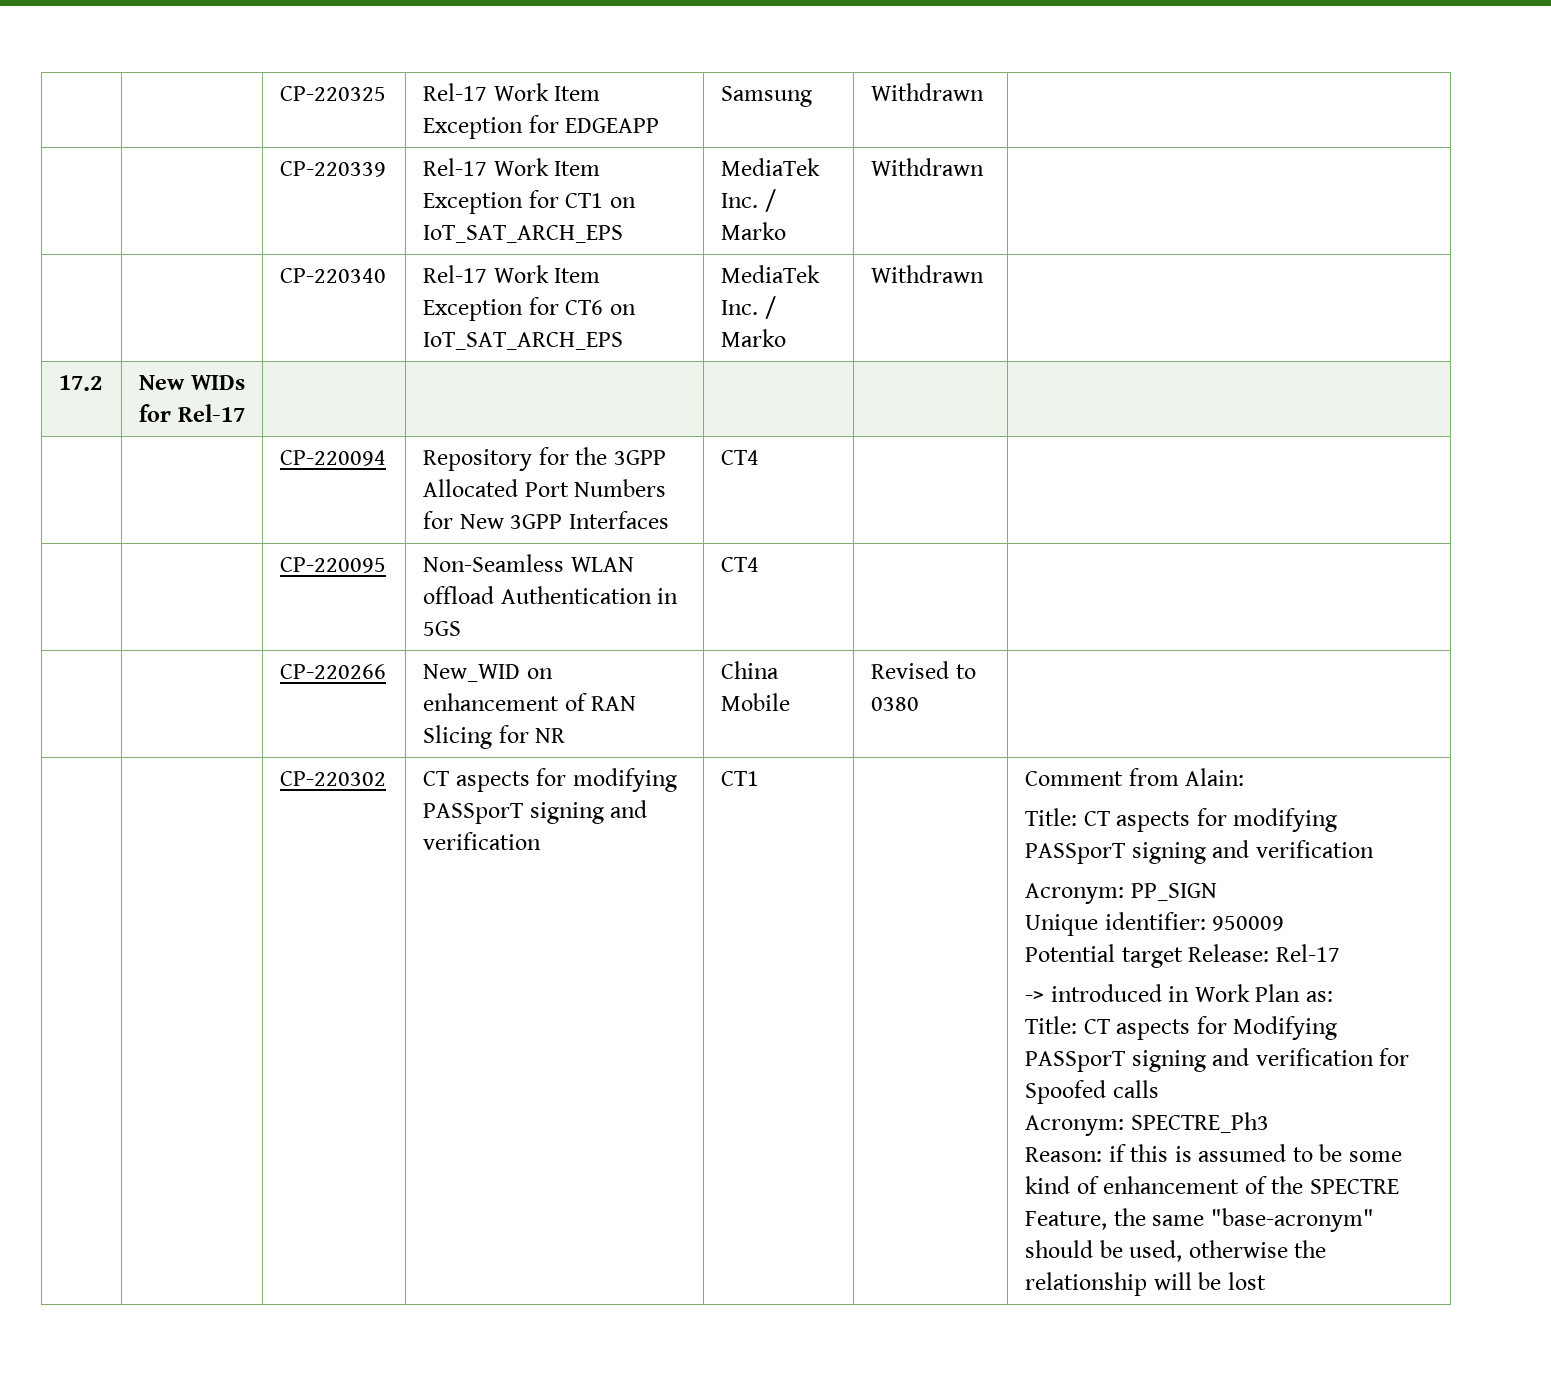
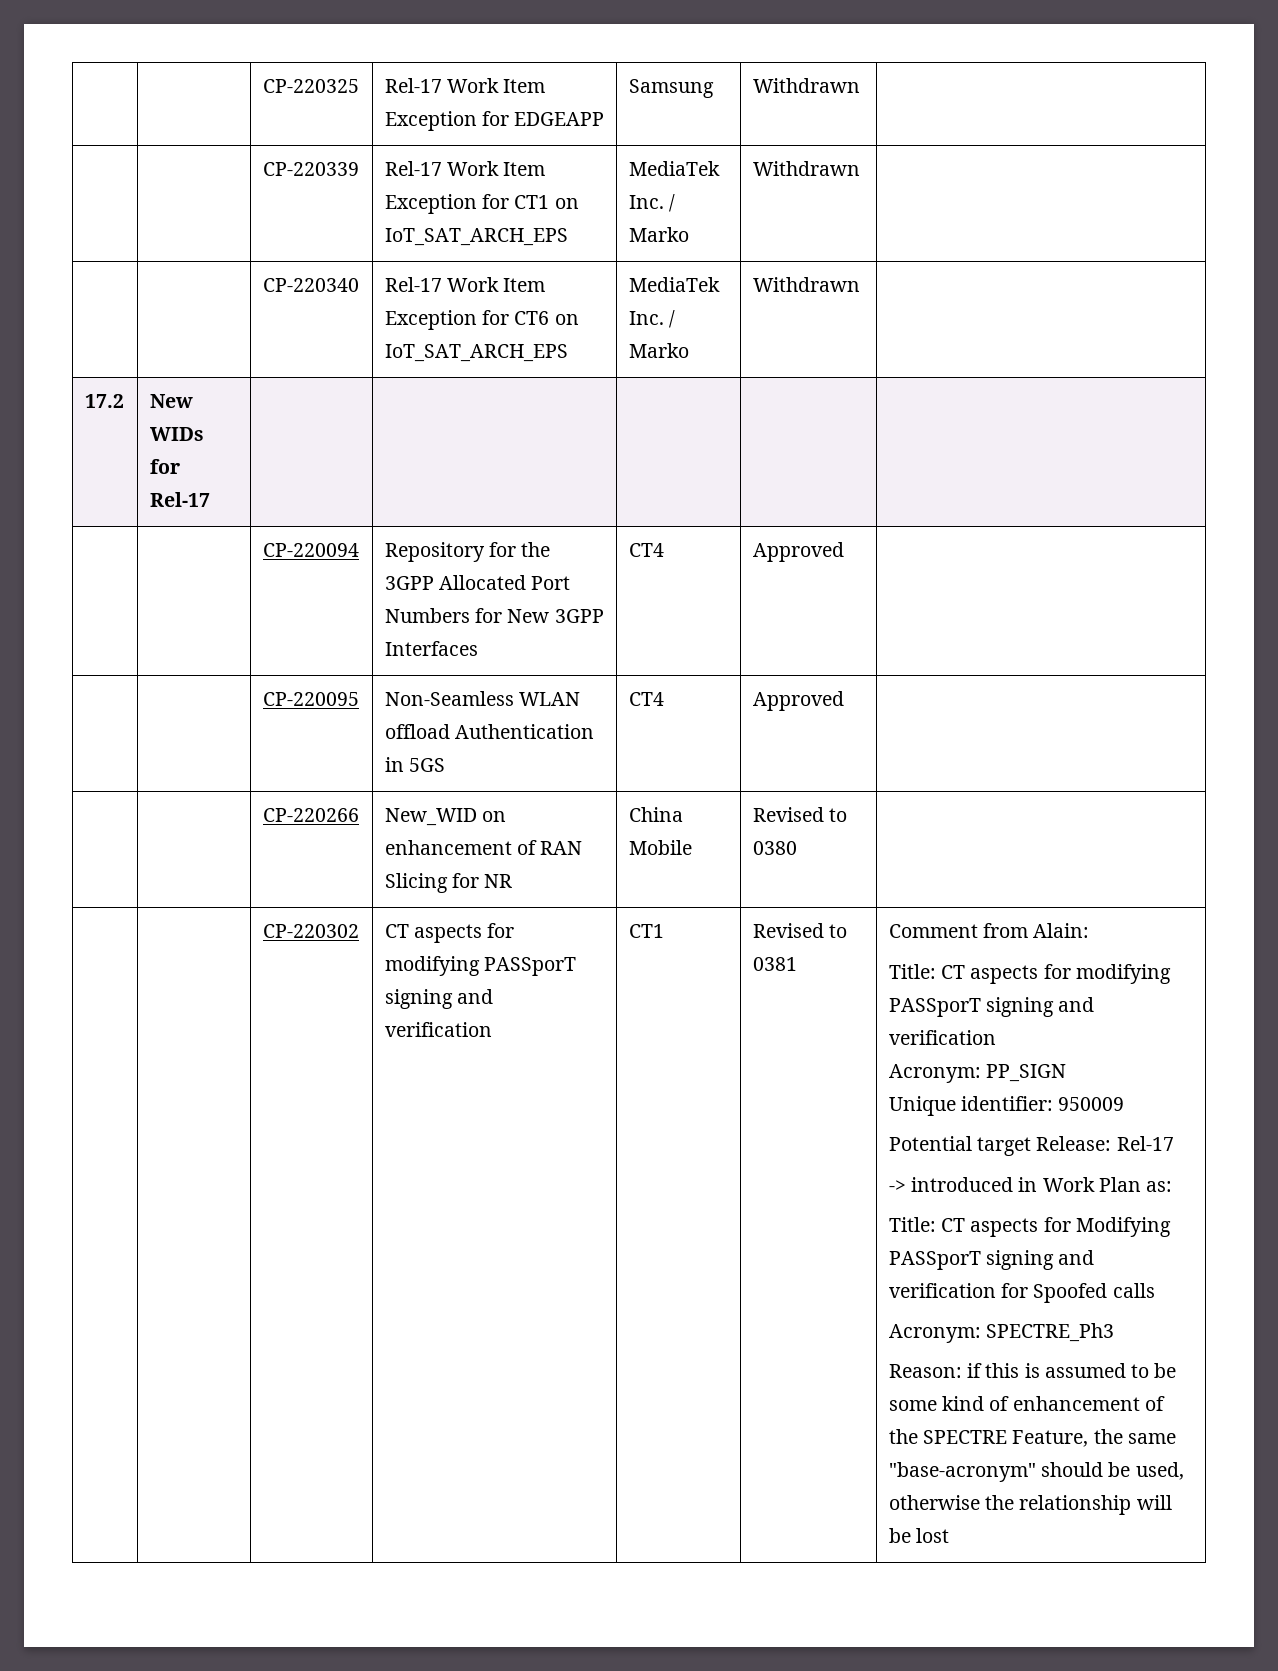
- | | CP-220094 | Repository for the 3GPP Allocated Port Numbers for New 3GPP Interfaces | CT4 | |
+ | | CP-220094 | Repository for the 3GPP Allocated Port Numbers for New 3GPP Interfaces | CT4 | Approved |
- | | CP-220095 | Non-Seamless WLAN offload Authentication in 5GS | CT4 | |
+ | | CP-220095 | Non-Seamless WLAN offload Authentication in 5GS | CT4 | Approved |
+ Revised to 0381

